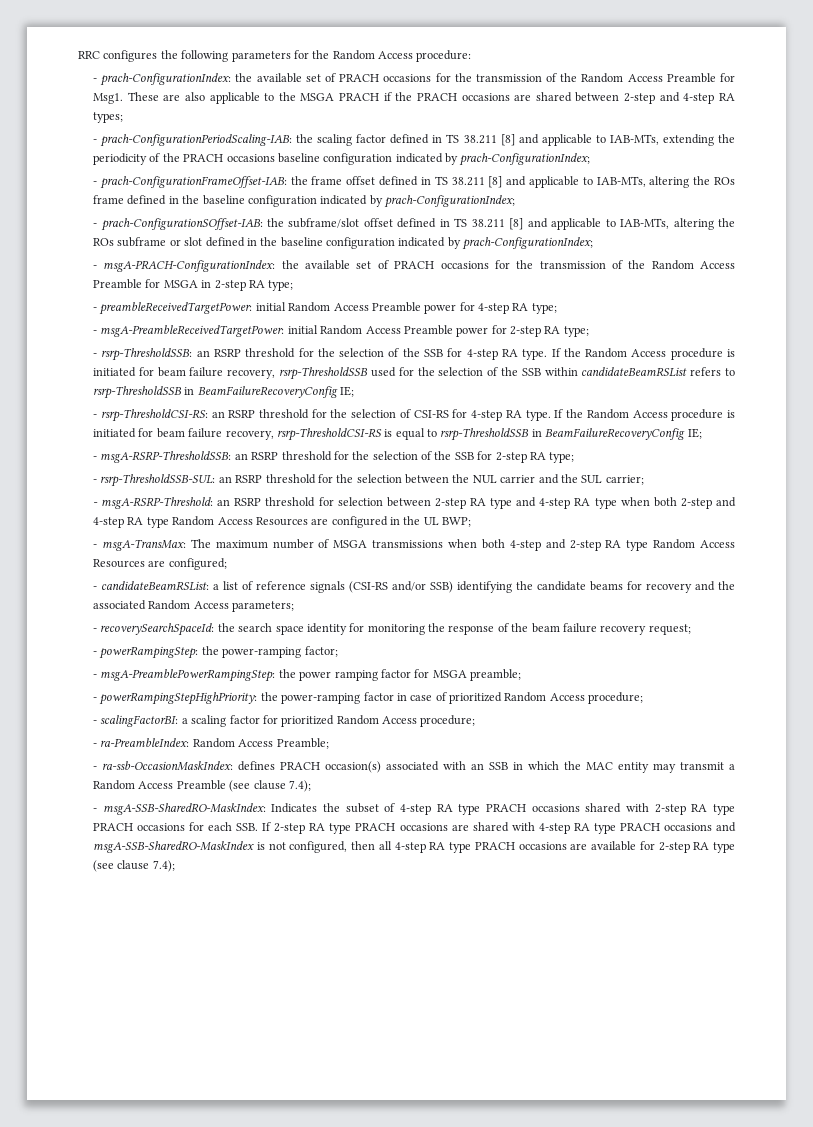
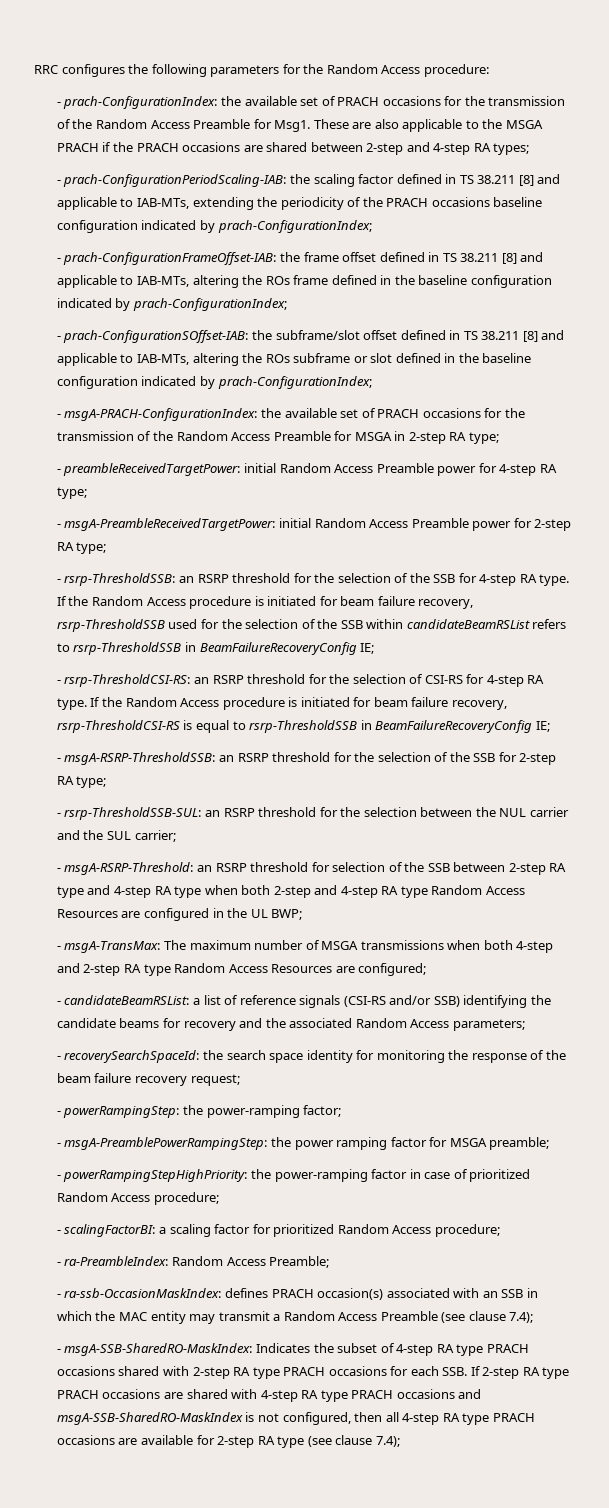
- - msgA-RSRP-Threshold: an RSRP threshold for selection between 2-step RA type and 4-step RA type when both 2-step and 4-step RA type Random Access Resources are configured in the UL BWP;
+ - msgA-RSRP-Threshold: an RSRP threshold for selection of the SSB between 2-step RA type and 4-step RA type when both 2-step and 4-step RA type Random Access Resources are configured in the UL BWP;

